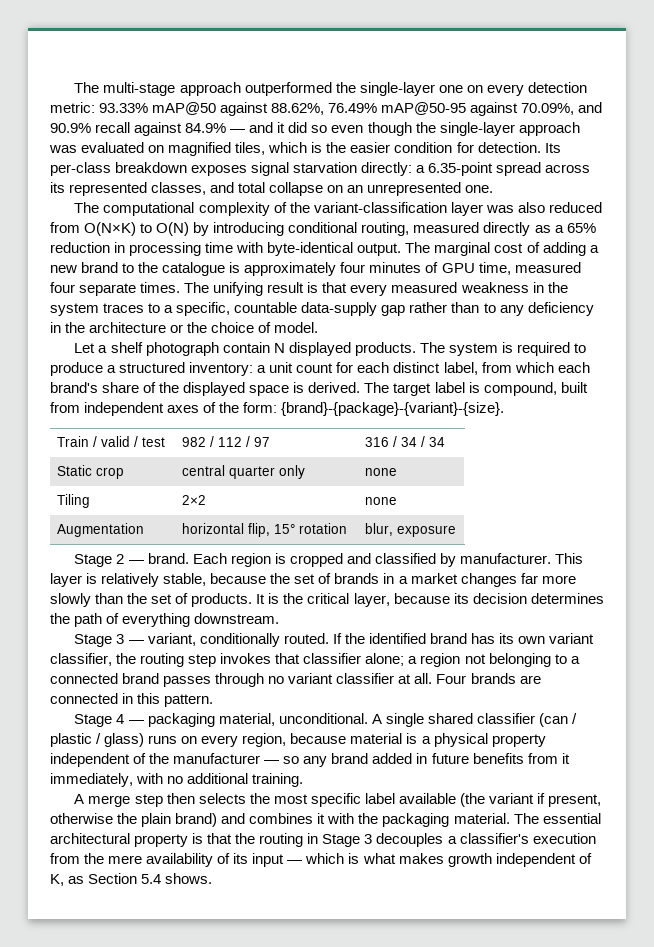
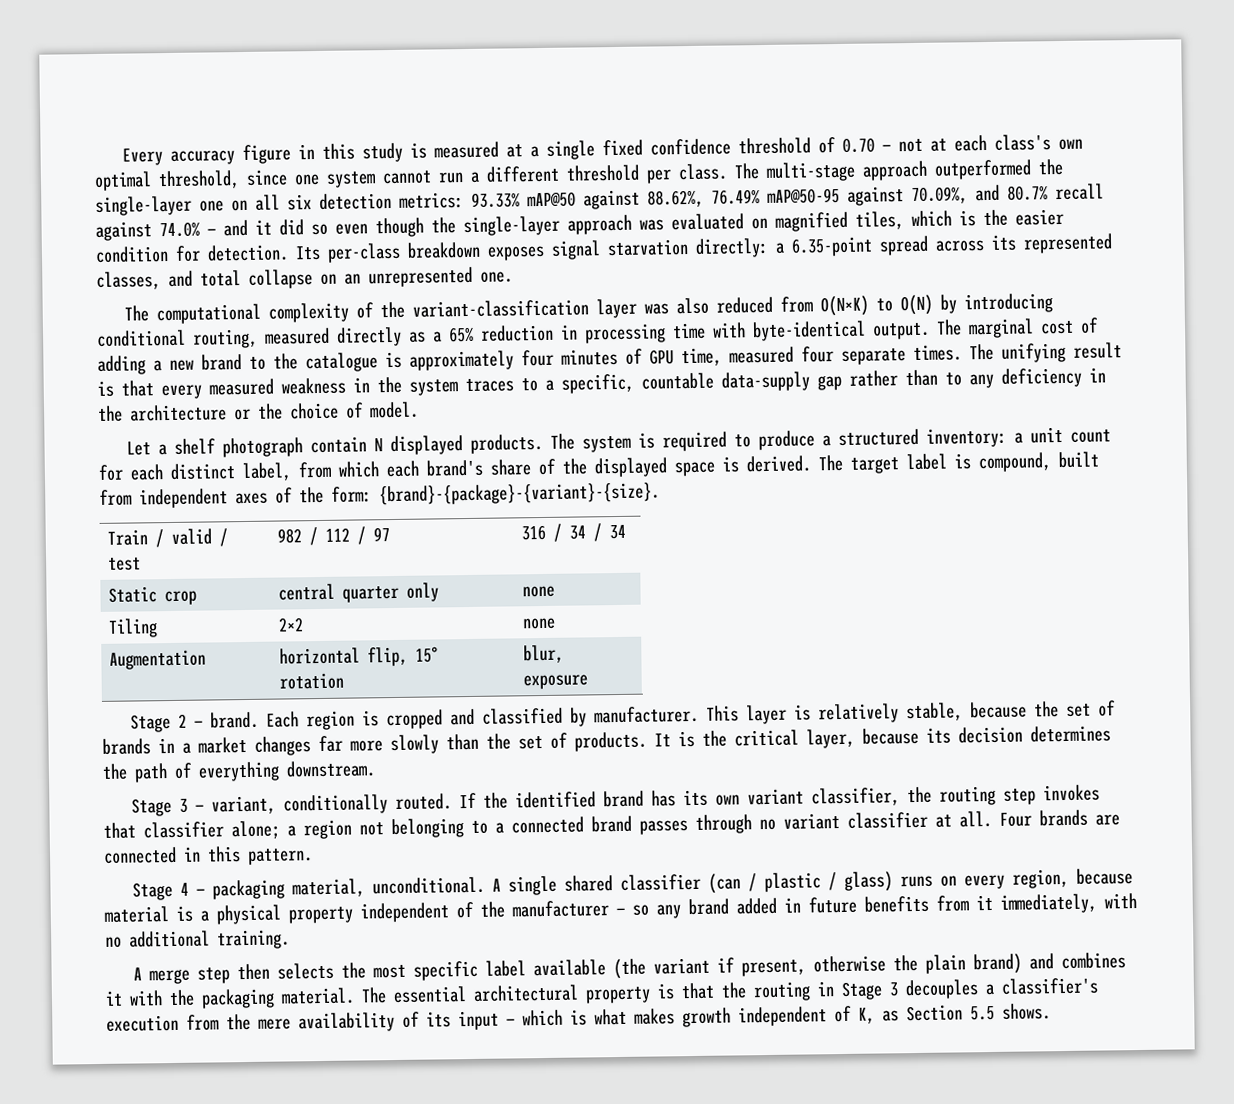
+ Every accuracy figure in this study is measured at a single fixed confidence threshold of 0.70 — not at each class's own optimal threshold, since one system cannot run a different threshold per class.
- The multi-stage approach outperformed the single-layer one on every detection metric: 93.33% mAP@50 against 88.62%, 76.49% mAP@50-95 against 70.09%, and 90.9% recall against 84.9% — and it did so even though the single-layer approach was evaluated on magnified tiles, which is the easier condition for detection.
+ The multi-stage approach outperformed the single-layer one on all six detection metrics: 93.33% mAP@50 against 88.62%, 76.49% mAP@50-95 against 70.09%, and 80.7% recall against 74.0% — and it did so even though the single-layer approach was evaluated on magnified tiles, which is the easier condition for detection.
- The essential architectural property is that the routing in Stage 3 decouples a classifier's execution from the mere availability of its input — which is what makes growth independent of K, as Section 5.4 shows.
+ The essential architectural property is that the routing in Stage 3 decouples a classifier's execution from the mere availability of its input — which is what makes growth independent of K, as Section 5.5 shows.

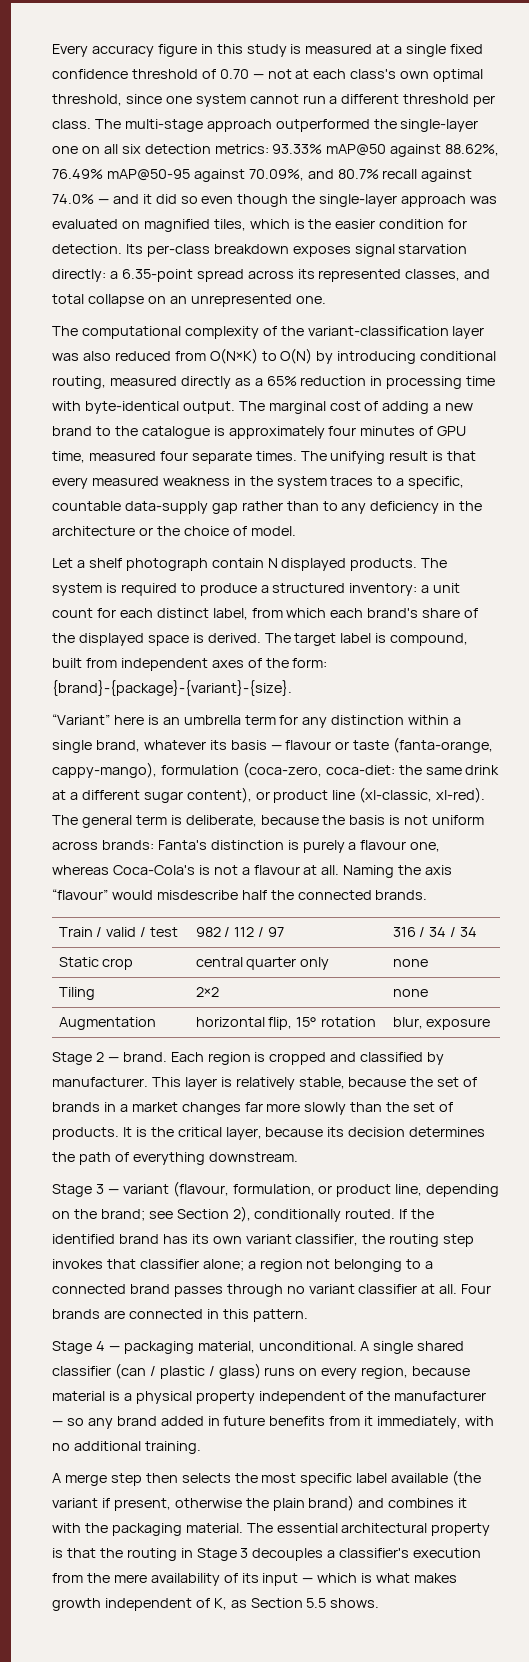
+ “Variant” here is an umbrella term for any distinction within a single brand, whatever its basis — flavour or taste (fanta-orange, cappy-mango), formulation (coca-zero, coca-diet: the same drink at a different sugar content), or product line (xl-classic, xl-red). The general term is deliberate, because the basis is not uniform across brands: Fanta's distinction is purely a flavour one, whereas Coca-Cola's is not a flavour at all. Naming the axis “flavour” would misdescribe half the connected brands.
- Stage 3 — variant, conditionally routed.
+ Stage 3 — variant (flavour, formulation, or product line, depending on the brand; see Section 2), conditionally routed.

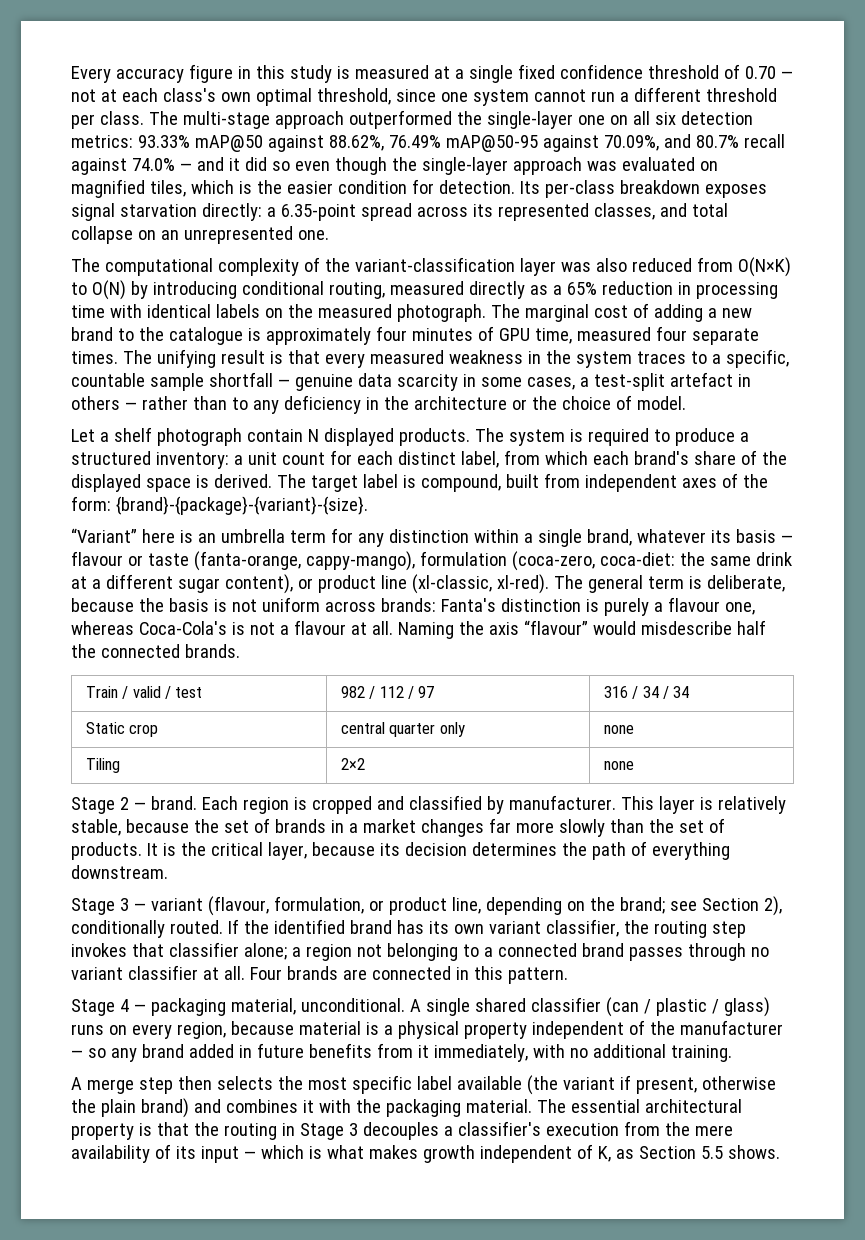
- The computational complexity of the variant-classification layer was also reduced from O(N×K) to O(N) by introducing conditional routing, measured directly as a 65% reduction in processing time with byte-identical output.
+ The computational complexity of the variant-classification layer was also reduced from O(N×K) to O(N) by introducing conditional routing, measured directly as a 65% reduction in processing time with identical labels on the measured photograph.
- The unifying result is that every measured weakness in the system traces to a specific, countable data-supply gap rather than to any deficiency in the architecture or the choice of model.
+ The unifying result is that every measured weakness in the system traces to a specific, countable sample shortfall — genuine data scarcity in some cases, a test-split artefact in others — rather than to any deficiency in the architecture or the choice of model.
- Augmentation | horizontal flip, 15° rotation | blur, exposure

